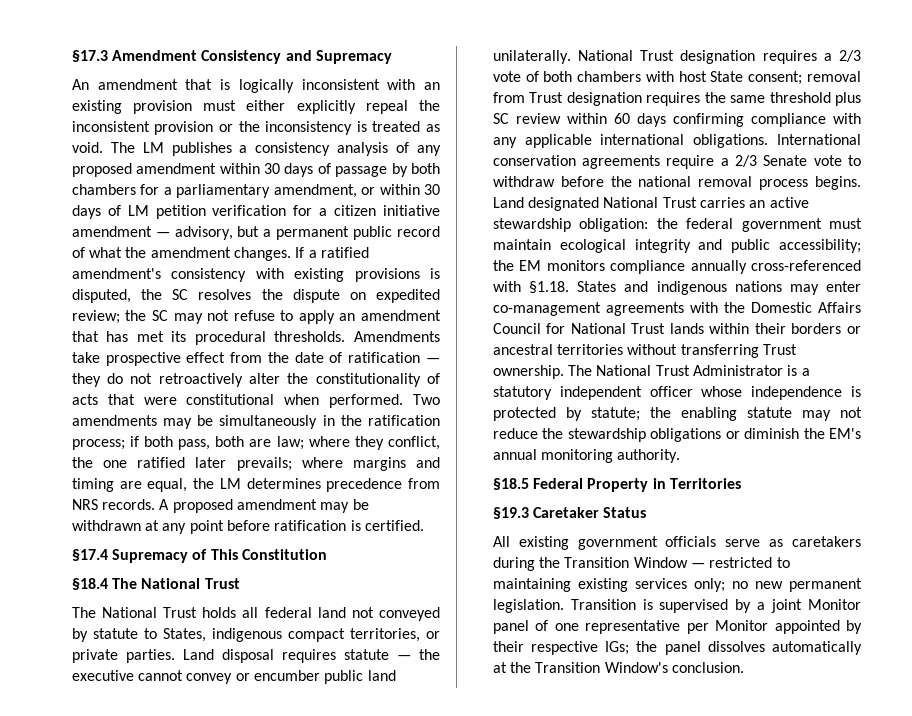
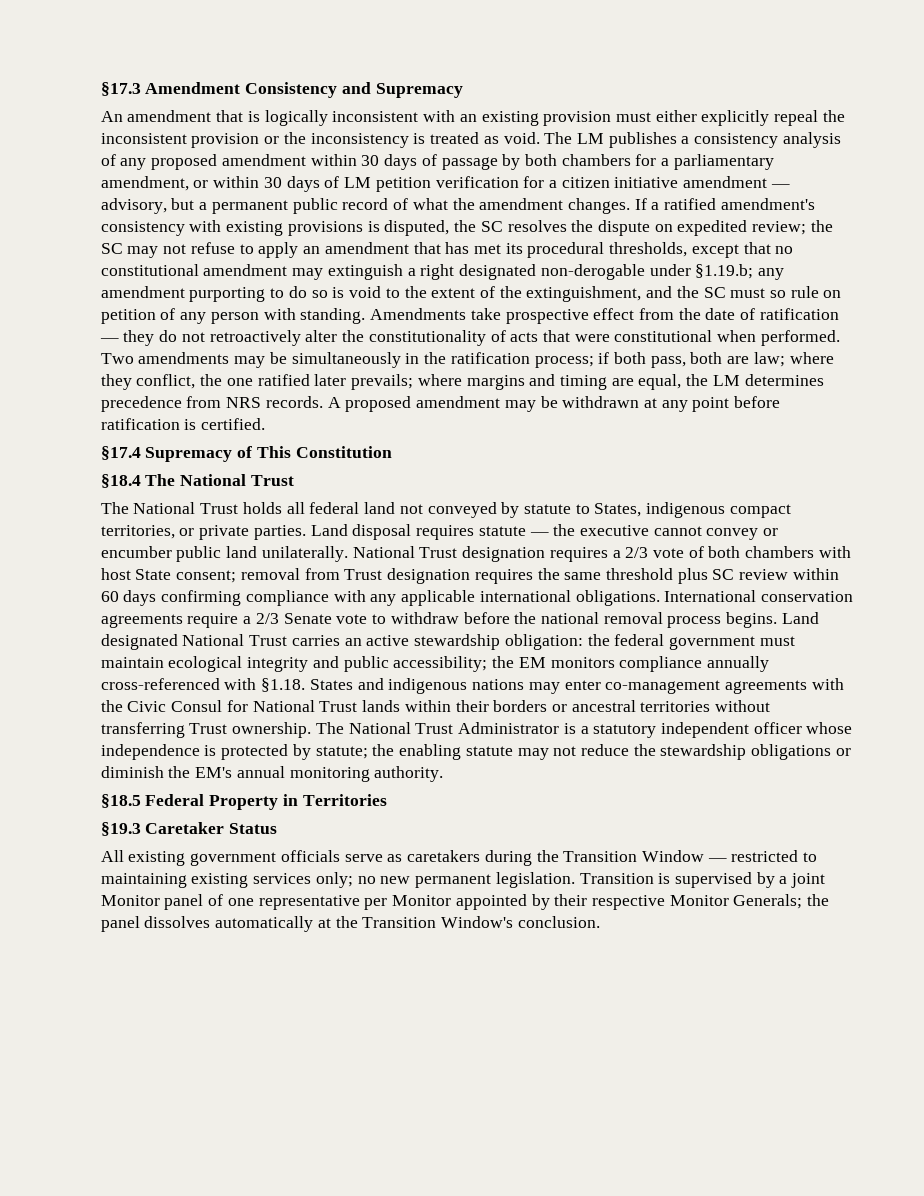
- If a ratified amendment's consistency with existing provisions is disputed, the SC resolves the dispute on expedited review; the SC may not refuse to apply an amendment that has met its procedural thresholds.
+ If a ratified amendment's consistency with existing provisions is disputed, the SC resolves the dispute on expedited review; the SC may not refuse to apply an amendment that has met its procedural thresholds, except that no constitutional amendment may extinguish a right designated non-derogable under §1.19.b; any amendment purporting to do so is void to the extent of the extinguishment, and the SC must so rule on petition of any person with standing.
- Land designated National Trust carries an active stewardship obligation: the federal government must maintain ecological integrity and public accessibility; the EM monitors compliance annually cross-referenced with §1.18. States and indigenous nations may enter co-management agreements with the Domestic Affairs Council for National Trust lands within their borders or ancestral territories without transferring Trust ownership.
+ Land designated National Trust carries an active stewardship obligation: the federal government must maintain ecological integrity and public accessibility; the EM monitors compliance annually cross-referenced with §1.18. States and indigenous nations may enter co-management agreements with the Civic Consul for National Trust lands within their borders or ancestral territories without transferring Trust ownership.
- Transition is supervised by a joint Monitor panel of one representative per Monitor appointed by their respective IGs; the panel dissolves automatically at the Transition Window's conclusion.
+ Transition is supervised by a joint Monitor panel of one representative per Monitor appointed by their respective Monitor Generals; the panel dissolves automatically at the Transition Window's conclusion.

